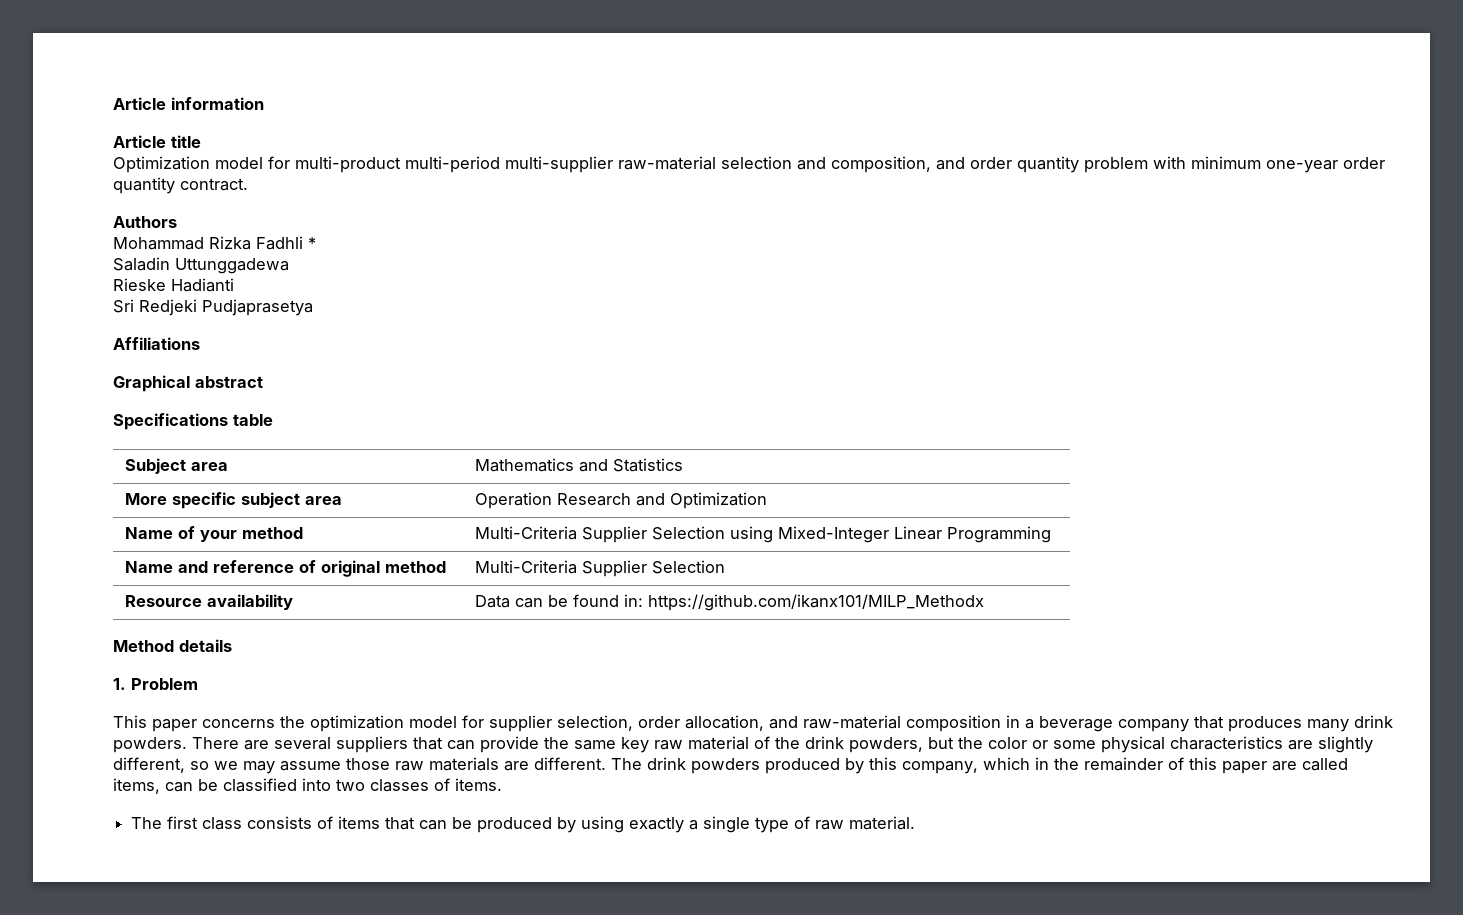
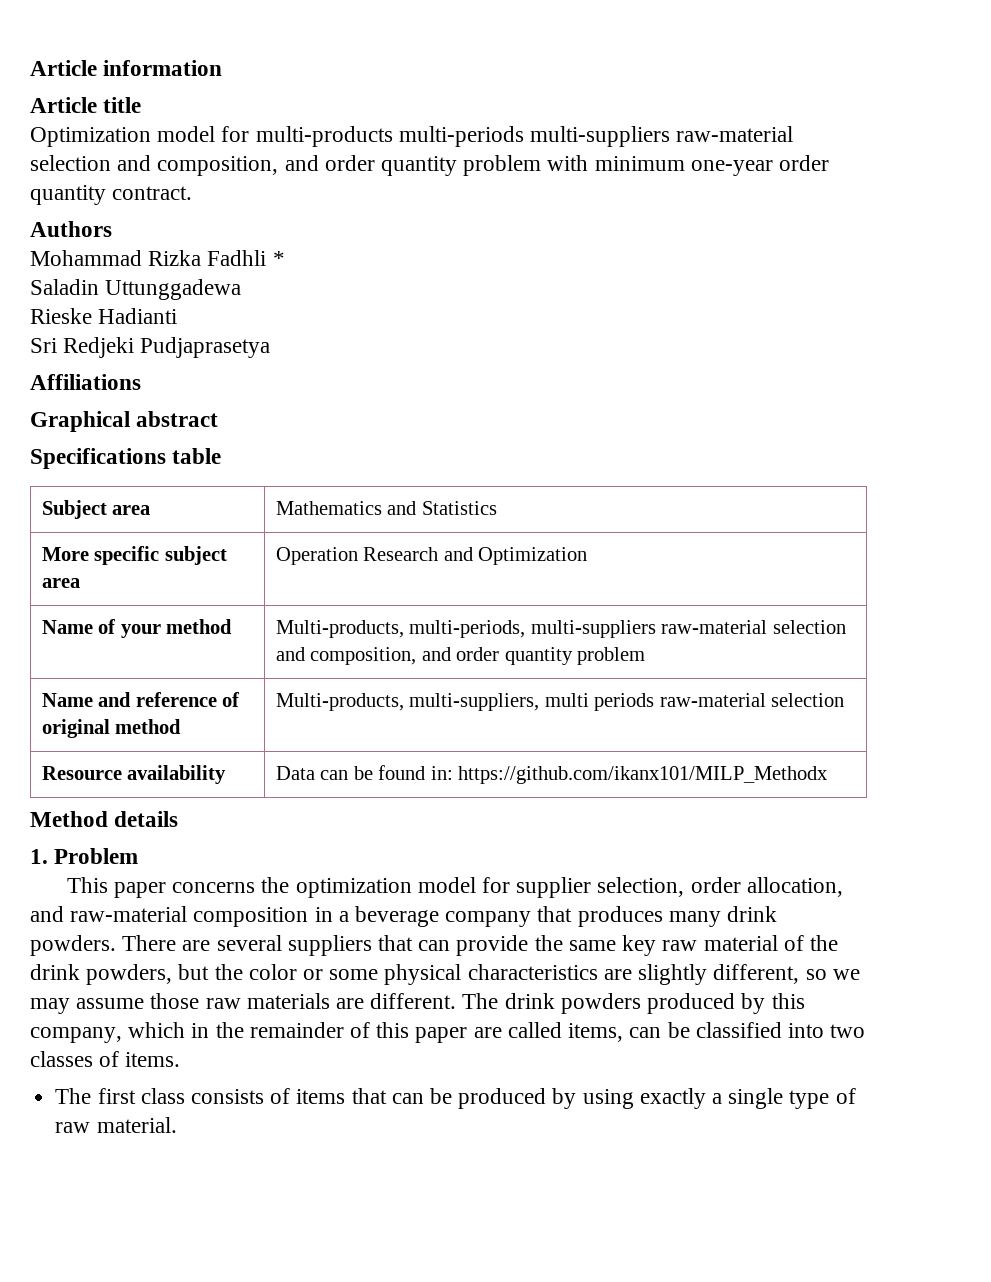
- Optimization model for multi-product multi-period multi-supplier raw-material selection and composition, and order quantity problem with minimum one-year order quantity contract.
+ Optimization model for multi-products multi-periods multi-suppliers raw-material selection and composition, and order quantity problem with minimum one-year order quantity contract.
- Name of your method | Multi-Criteria Supplier Selection using Mixed-Integer Linear Programming
+ Name of your method | Multi-products, multi-periods, multi-suppliers raw-material selection and composition, and order quantity problem
- Name and reference of original method | Multi-Criteria Supplier Selection
+ Name and reference of original method | Multi-products, multi-suppliers, multi periods raw-material selection

